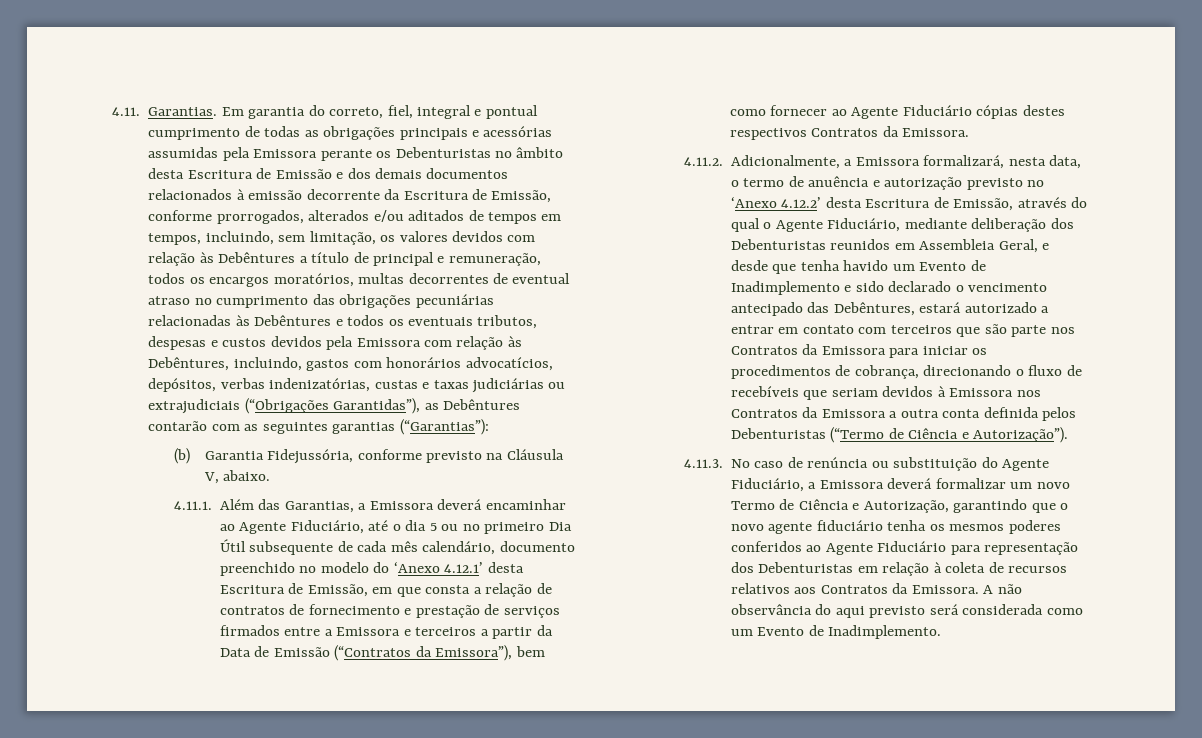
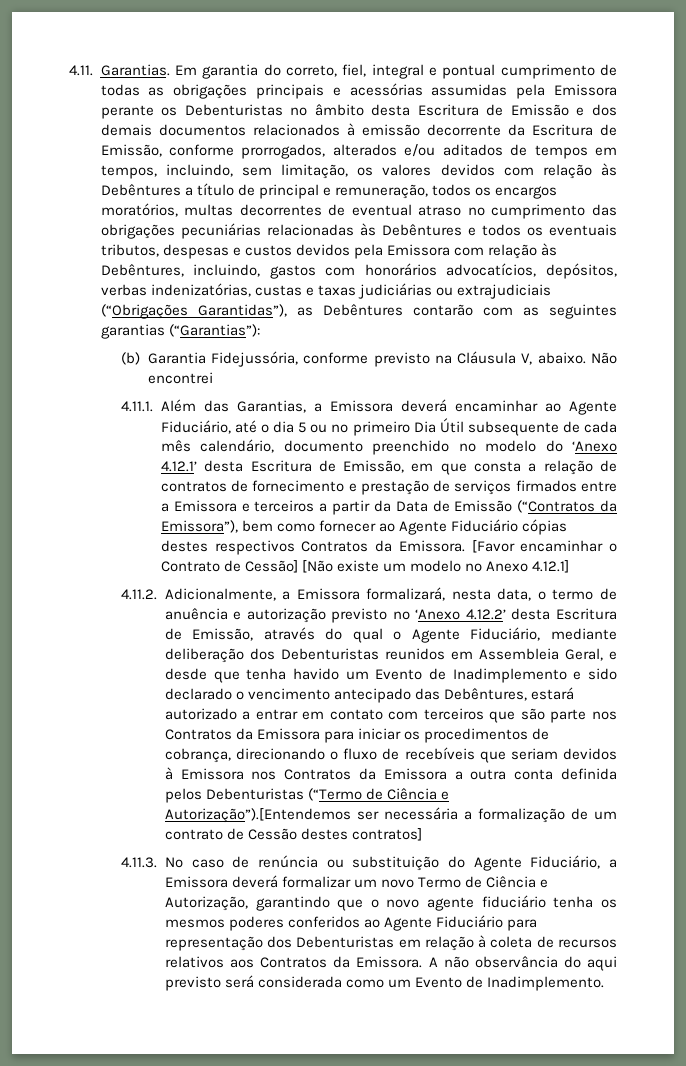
+ Não encontrei
+ [Favor encaminhar o Contrato de Cessão] [Não existe um modelo no Anexo 4.12.1]
- 4.11.2. Adicionalmente, a Emissora formalizará, nesta data, o termo de anuência e autorização previsto no ‘Anexo 4.12.2’ desta Escritura de Emissão, através do qual o Agente Fiduciário, mediante deliberação dos Debenturistas reunidos em Assembleia Geral, e desde que tenha havido um Evento de Inadimplemento e sido declarado o vencimento antecipado das Debêntures, estará autorizado a entrar em contato com terceiros que são parte nos Contratos da Emissora para iniciar os procedimentos de cobrança, direcionando o fluxo de recebíveis que seriam devidos à Emissora nos Contratos da Emissora a outra conta definida pelos Debenturistas (“Termo de Ciência e Autorização”).
+ 4.11.2. Adicionalmente, a Emissora formalizará, nesta data, o termo de anuência e autorização previsto no ‘Anexo 4.12.2’ desta Escritura de Emissão, através do qual o Agente Fiduciário, mediante deliberação dos Debenturistas reunidos em Assembleia Geral, e desde que tenha havido um Evento de Inadimplemento e sido declarado o vencimento antecipado das Debêntures, estará autorizado a entrar em contato com terceiros que são parte nos Contratos da Emissora para iniciar os procedimentos de cobrança, direcionando o fluxo de recebíveis que seriam devidos à Emissora nos Contratos da Emissora a outra conta definida pelos Debenturistas (“Termo de Ciência e Autorização”).[Entendemos ser necessária a formalização de um contrato de Cessão destes contratos]

